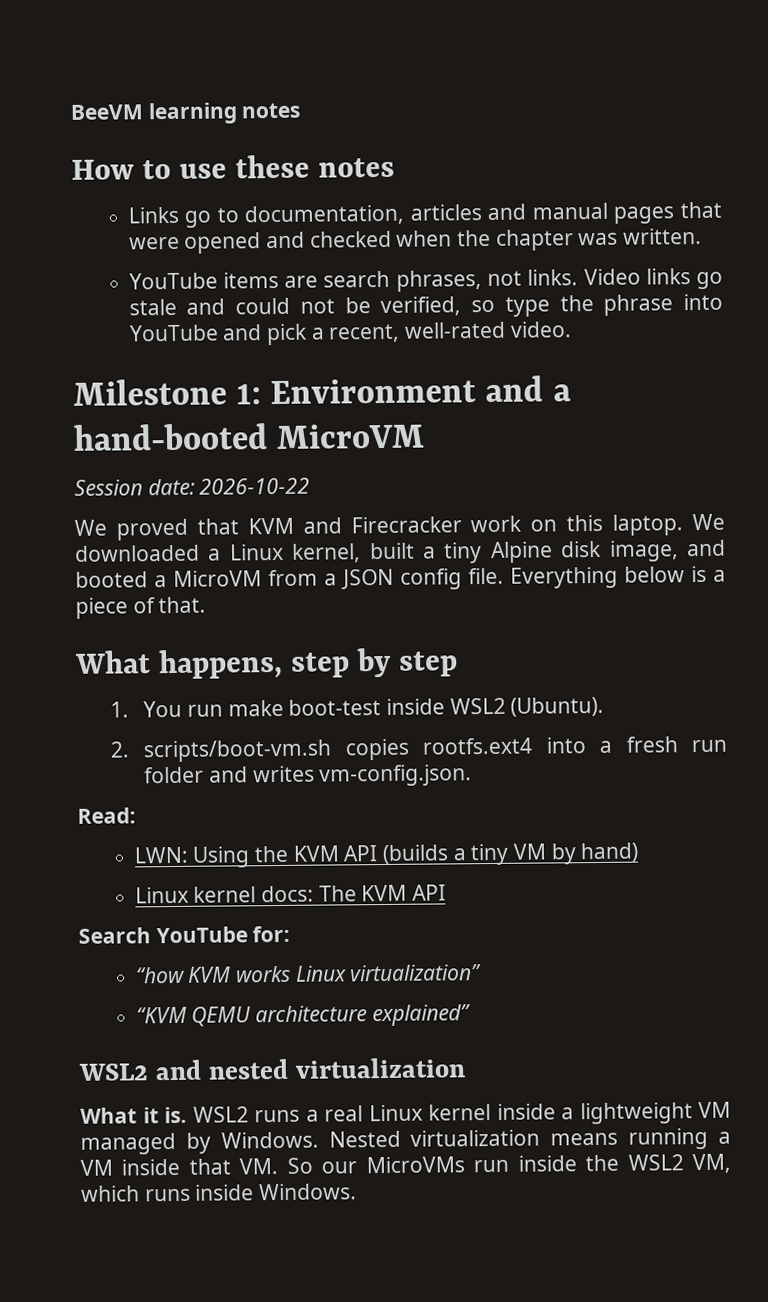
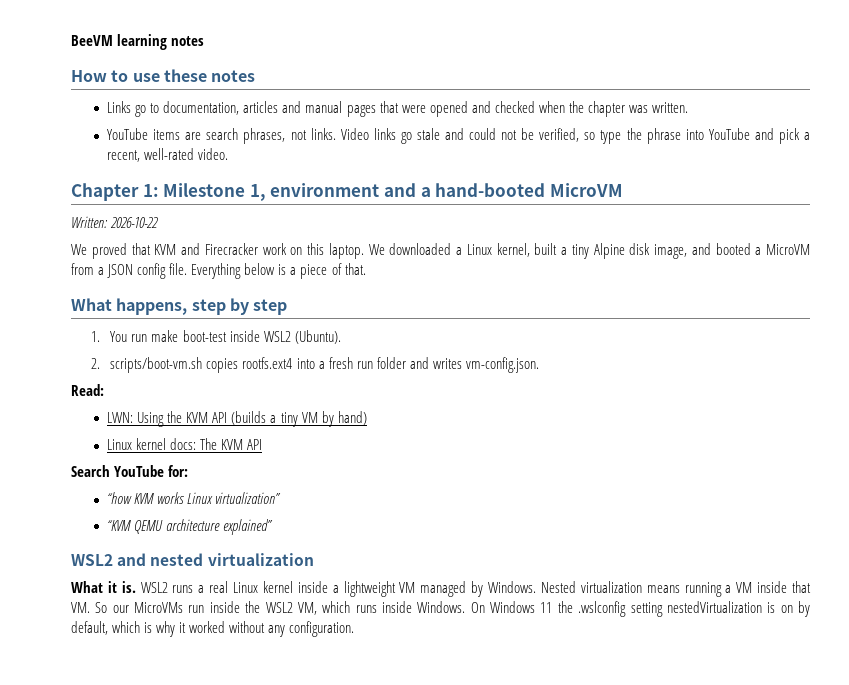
- Milestone 1: Environment and a hand-booted MicroVM
+ Chapter 1: Milestone 1, environment and a hand-booted MicroVM
- Session date: 2026-10-22
+ Written: 2026-10-22
+ On Windows 11 the .wslconfig setting nestedVirtualization is on by default, which is why it worked without any configuration.

